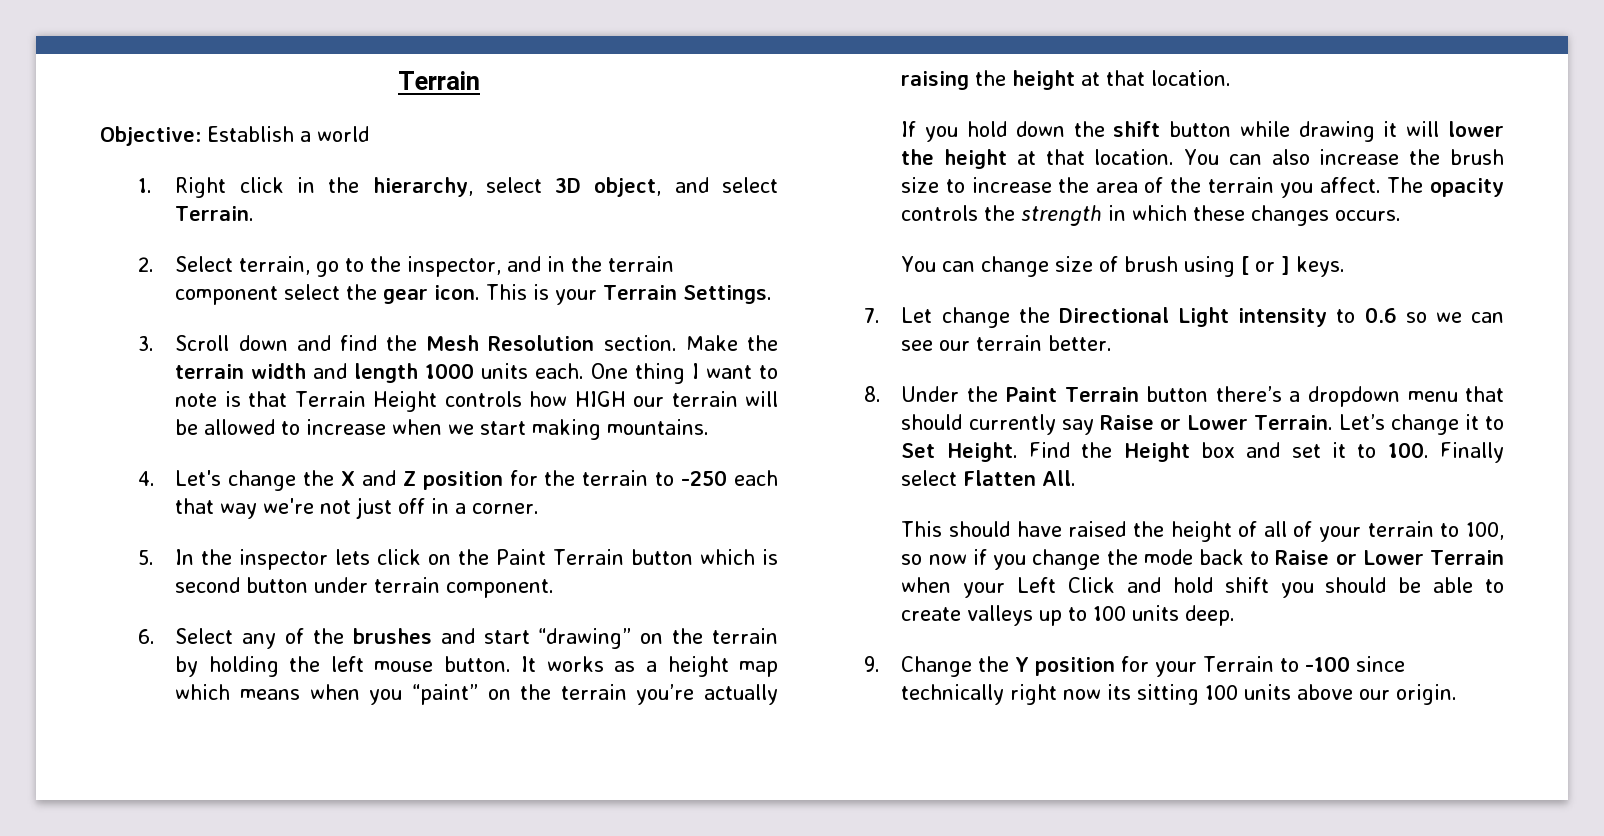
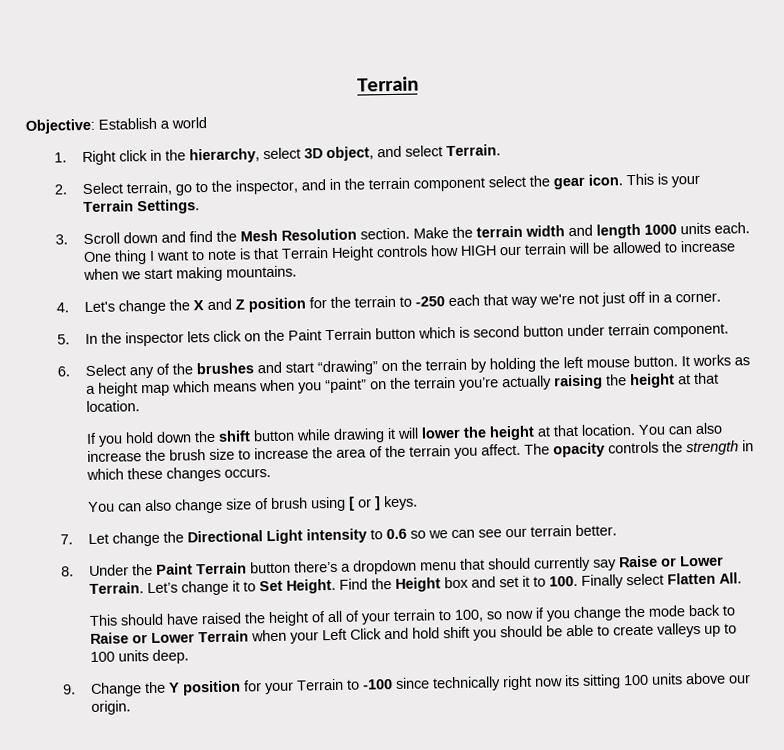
- You can change size of brush using [ or ] keys.
+ You can also change size of brush using [ or ] keys.

